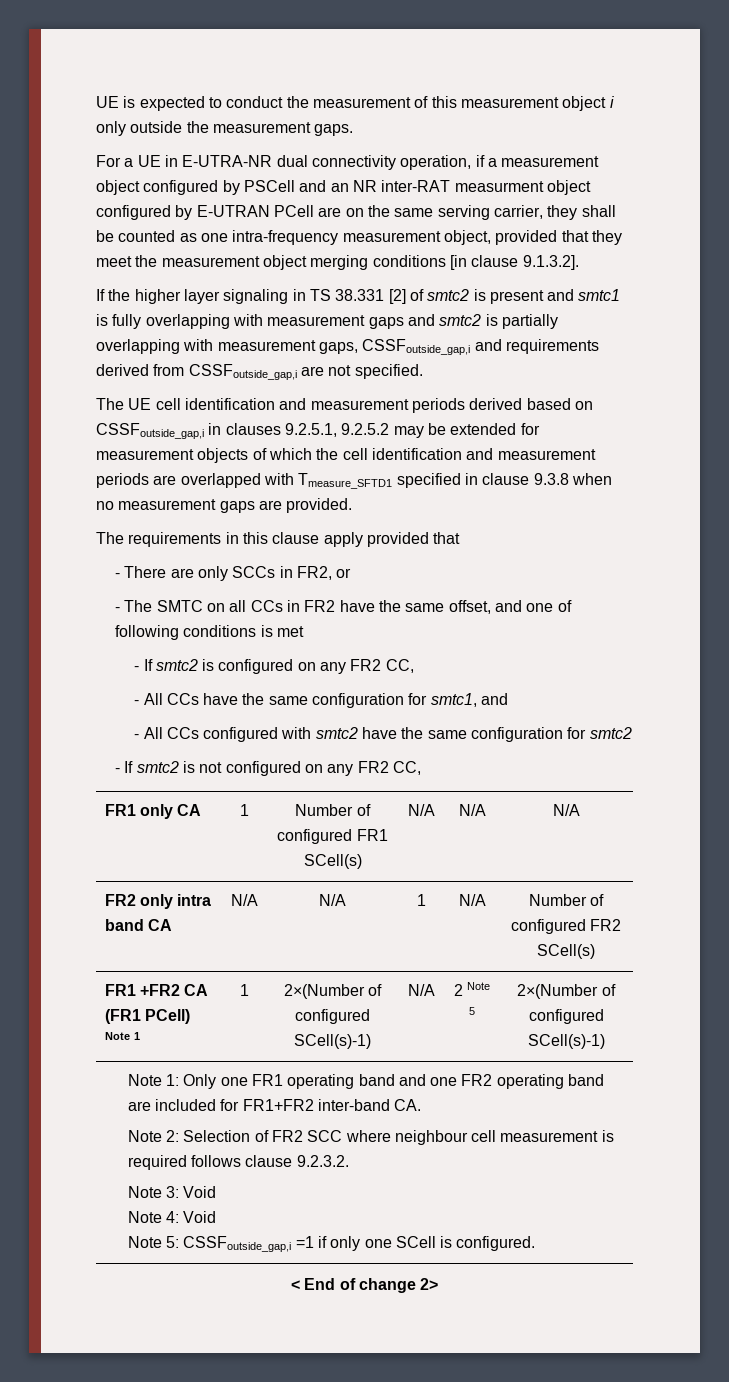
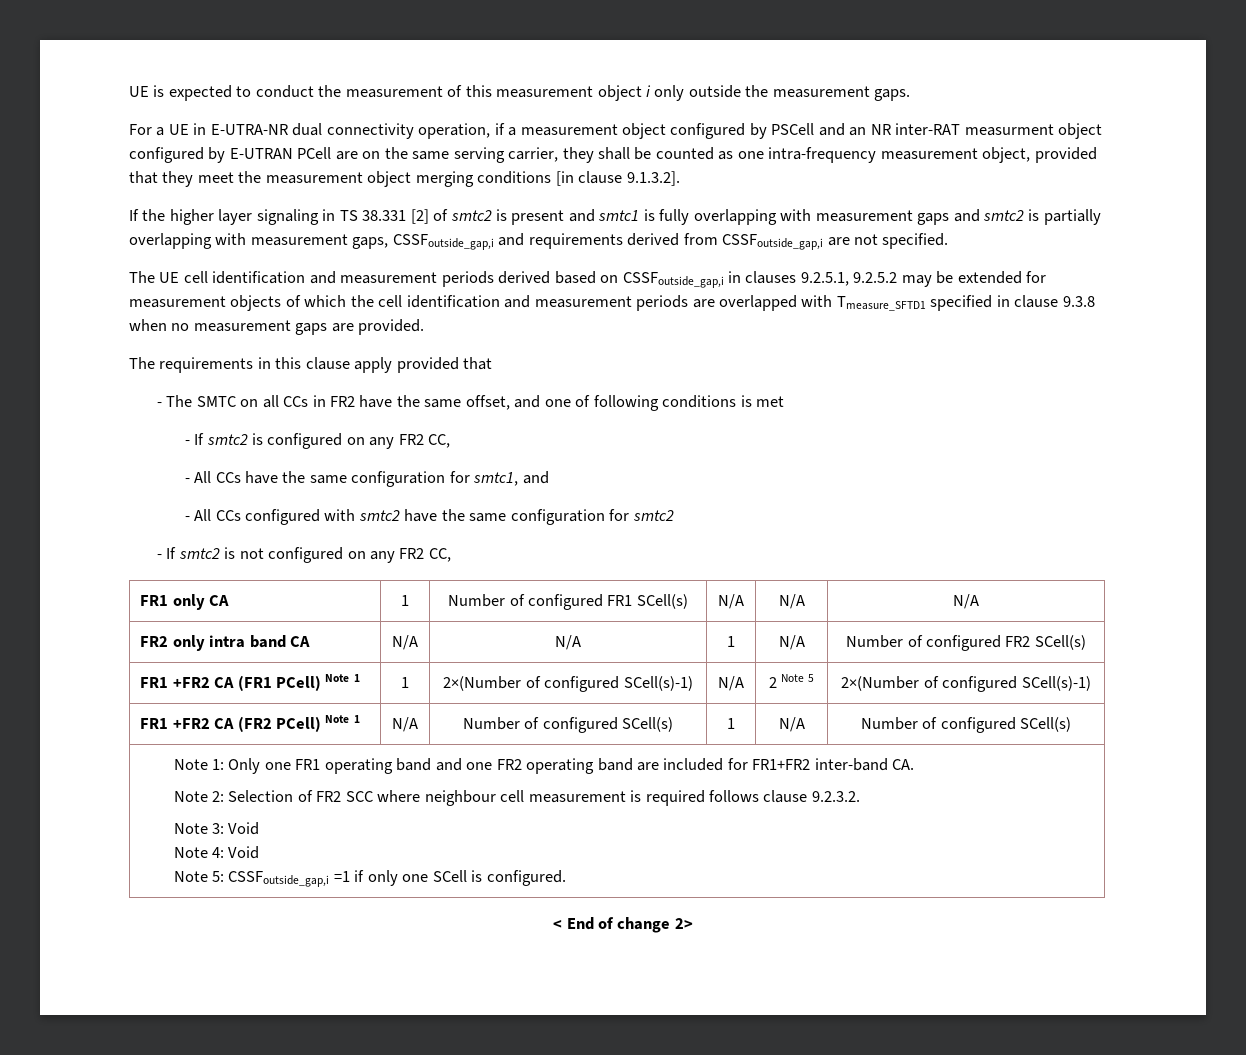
- - There are only SCCs in FR2, or
+ FR1 +FR2 CA (FR2 PCell) Note 1 | N/A | Number of configured SCell(s) | 1 | N/A | Number of configured SCell(s)

